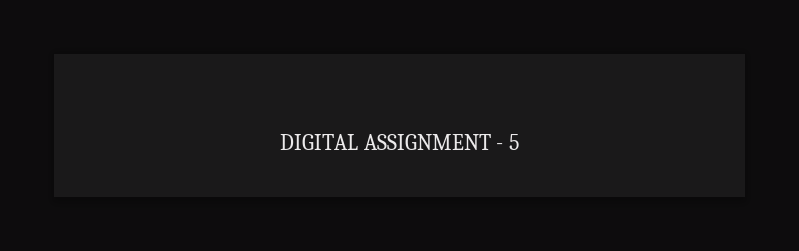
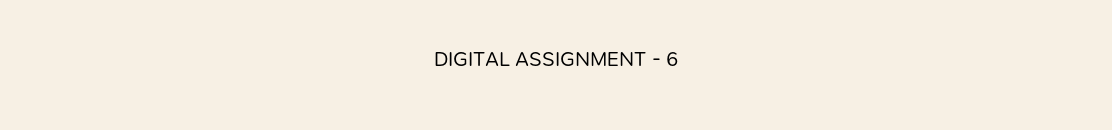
- DIGITAL ASSIGNMENT - 5
+ DIGITAL ASSIGNMENT - 6

